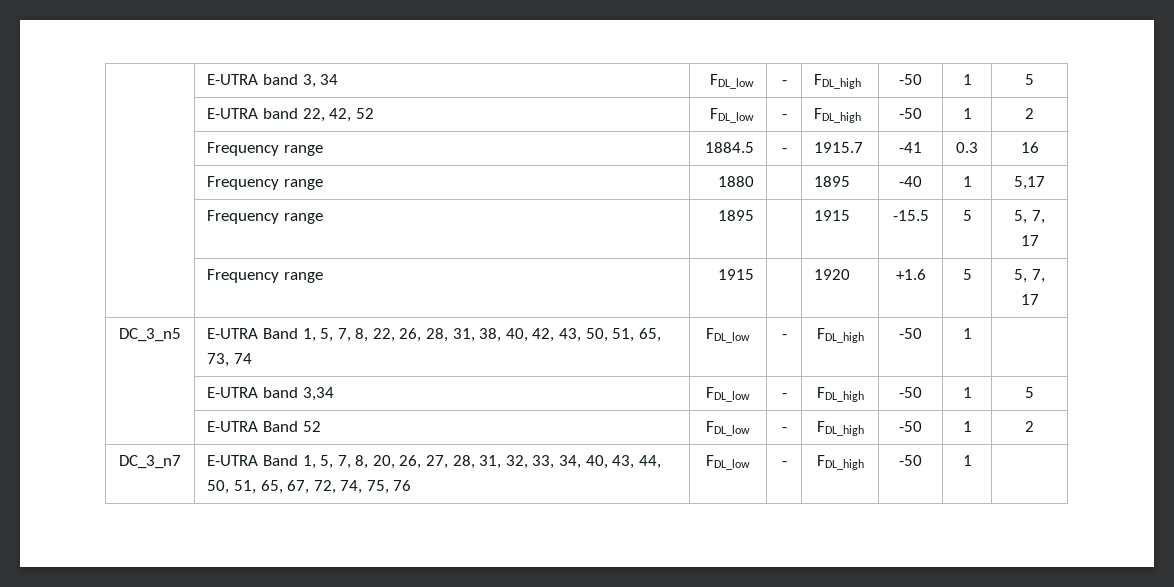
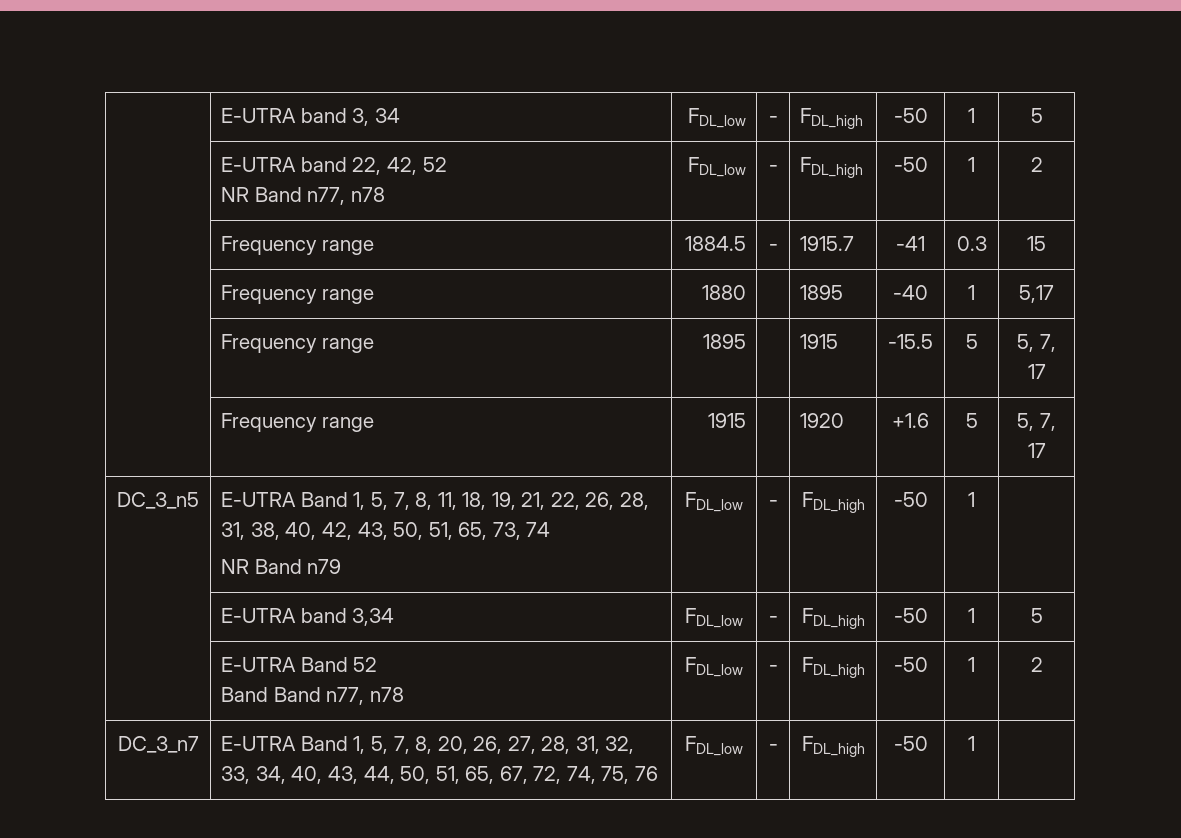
- | E-UTRA band 22, 42, 52 | FDL_low | - | FDL_high | -50 | 1 | 2
+ | E-UTRA band 22, 42, 52
+ NR Band n77, n78 | FDL_low | - | FDL_high | -50 | 1 | 2
- | Frequency range | 1884.5 | - | 1915.7 | -41 | 0.3 | 16
+ | Frequency range | 1884.5 | - | 1915.7 | -41 | 0.3 | 15
- DC_3_n5 | E-UTRA Band 1, 5, 7, 8, 22, 26, 28, 31, 38, 40, 42, 43, 50, 51, 65, 73, 74 | FDL_low | - | FDL_high | -50 | 1 |
+ DC_3_n5 | E-UTRA Band 1, 5, 7, 8, 11, 18, 19, 21, 22, 26, 28, 31, 38, 40, 42, 43, 50, 51, 65, 73, 74
+ NR Band n79 | FDL_low | - | FDL_high | -50 | 1 |
- | E-UTRA Band 52 | FDL_low | - | FDL_high | -50 | 1 | 2
+ | E-UTRA Band 52
+ Band Band n77, n78 | FDL_low | - | FDL_high | -50 | 1 | 2

